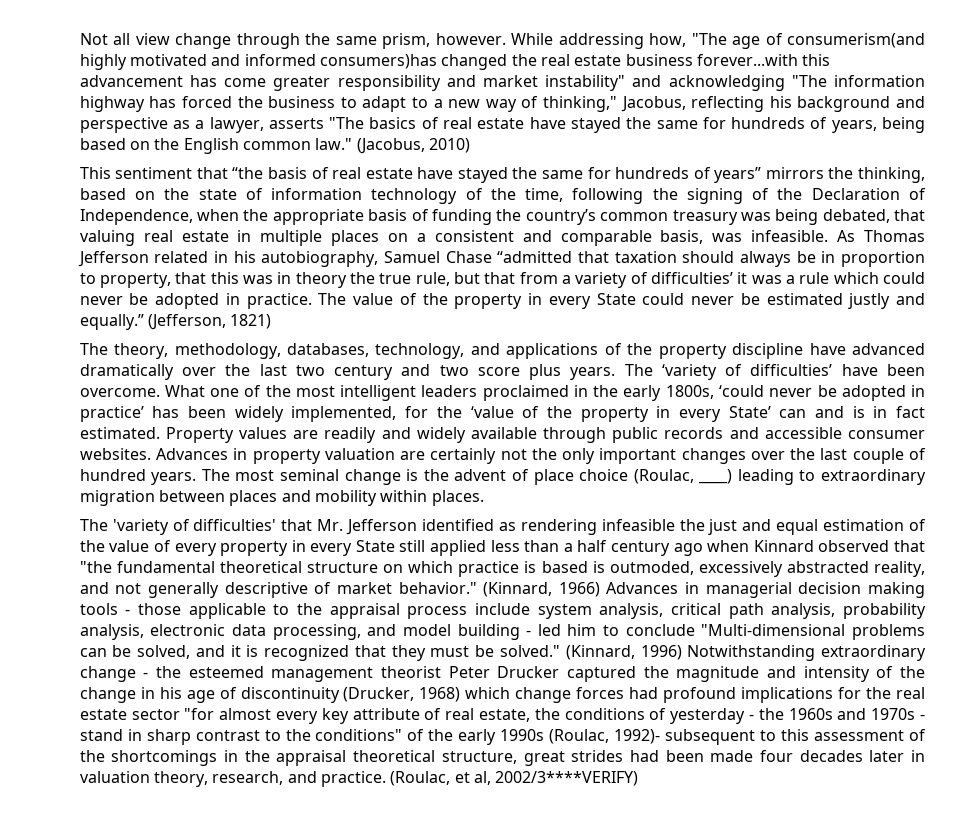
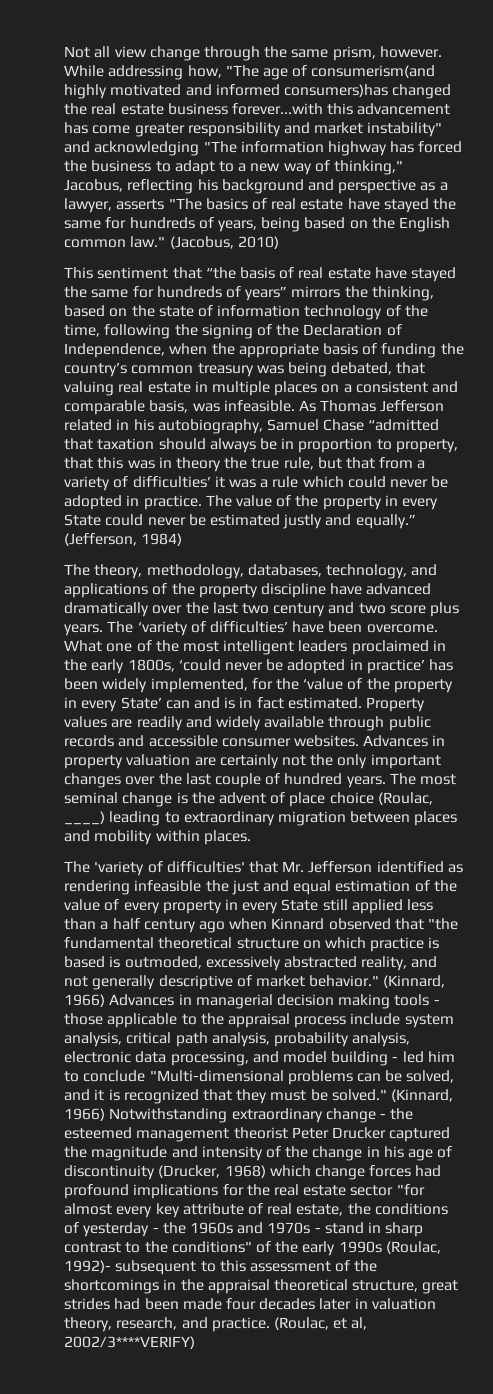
- (Jefferson, 1821)
+ (Jefferson, 1984)
- (Kinnard, 1996) Notwithstanding extraordinary change - the esteemed management theorist Peter Drucker captured the magnitude and intensity of the change in his age of discontinuity (Drucker, 1968) which change forces had profound implications for the real estate sector "for almost every key attribute of real estate, the conditions of yesterday - the 1960s and 1970s - stand in sharp contrast to the conditions" of the early 1990s (Roulac, 1992)- subsequent to this assessment of the shortcomings in the appraisal theoretical structure, great strides had been made four decades later in valuation theory, research, and practice.
+ (Kinnard, 1966) Notwithstanding extraordinary change - the esteemed management theorist Peter Drucker captured the magnitude and intensity of the change in his age of discontinuity (Drucker, 1968) which change forces had profound implications for the real estate sector "for almost every key attribute of real estate, the conditions of yesterday - the 1960s and 1970s - stand in sharp contrast to the conditions" of the early 1990s (Roulac, 1992)- subsequent to this assessment of the shortcomings in the appraisal theoretical structure, great strides had been made four decades later in valuation theory, research, and practice.

